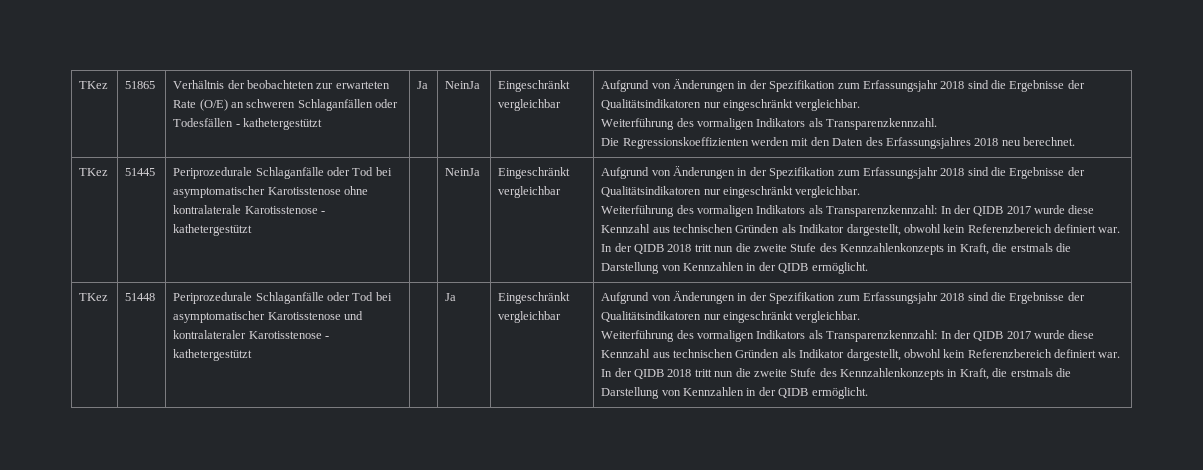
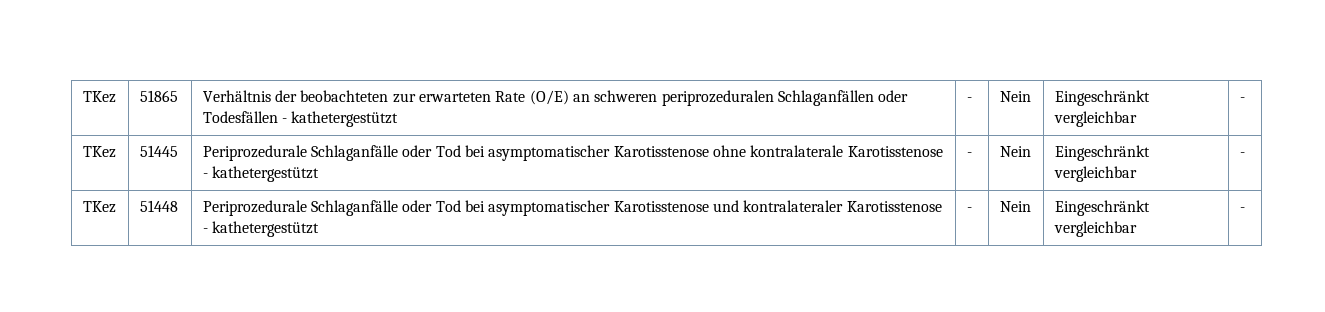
- Verhältnis der beobachteten zur erwarteten Rate (O/E) an schweren Schlaganfällen oder Todesfällen - kathetergestützt | Ja | NeinJa | Eingeschränkt vergleichbar | Aufgrund von Änderungen in der Spezifikation zum Erfassungsjahr 2018 sind die Ergebnisse der Qualitätsindikatoren nur eingeschränkt vergleichbar.
- Weiterführung des vormaligen Indikators als Transparenzkennzahl.
- Die Regressionskoeffizienten werden mit den Daten des Erfassungsjahres 2018 neu berechnet.
+ Verhältnis der beobachteten zur erwarteten Rate (O/E) an schweren periprozeduralen Schlaganfällen oder Todesfällen - kathetergestützt | - | Nein | Eingeschränkt vergleichbar | -
- Periprozedurale Schlaganfälle oder Tod bei asymptomatischer Karotisstenose ohne kontralaterale Karotisstenose - kathetergestützt | | NeinJa | Eingeschränkt vergleichbar | Aufgrund von Änderungen in der Spezifikation zum Erfassungsjahr 2018 sind die Ergebnisse der Qualitätsindikatoren nur eingeschränkt vergleichbar.
- Weiterführung des vormaligen Indikators als Transparenzkennzahl: In der QIDB 2017 wurde diese Kennzahl aus technischen Gründen als Indikator dargestellt, obwohl kein Referenzbereich definiert war. In der QIDB 2018 tritt nun die zweite Stufe des Kennzahlenkonzepts in Kraft, die erstmals die Darstellung von Kennzahlen in der QIDB ermöglicht.
+ Periprozedurale Schlaganfälle oder Tod bei asymptomatischer Karotisstenose ohne kontralaterale Karotisstenose - kathetergestützt | - | Nein | Eingeschränkt vergleichbar | -
- Periprozedurale Schlaganfälle oder Tod bei asymptomatischer Karotisstenose und kontralateraler Karotisstenose - kathetergestützt | | Ja | Eingeschränkt vergleichbar | Aufgrund von Änderungen in der Spezifikation zum Erfassungsjahr 2018 sind die Ergebnisse der Qualitätsindikatoren nur eingeschränkt vergleichbar.
- Weiterführung des vormaligen Indikators als Transparenzkennzahl: In der QIDB 2017 wurde diese Kennzahl aus technischen Gründen als Indikator dargestellt, obwohl kein Referenzbereich definiert war. In der QIDB 2018 tritt nun die zweite Stufe des Kennzahlenkonzepts in Kraft, die erstmals die Darstellung von Kennzahlen in der QIDB ermöglicht.
+ Periprozedurale Schlaganfälle oder Tod bei asymptomatischer Karotisstenose und kontralateraler Karotisstenose - kathetergestützt | - | Nein | Eingeschränkt vergleichbar | -

